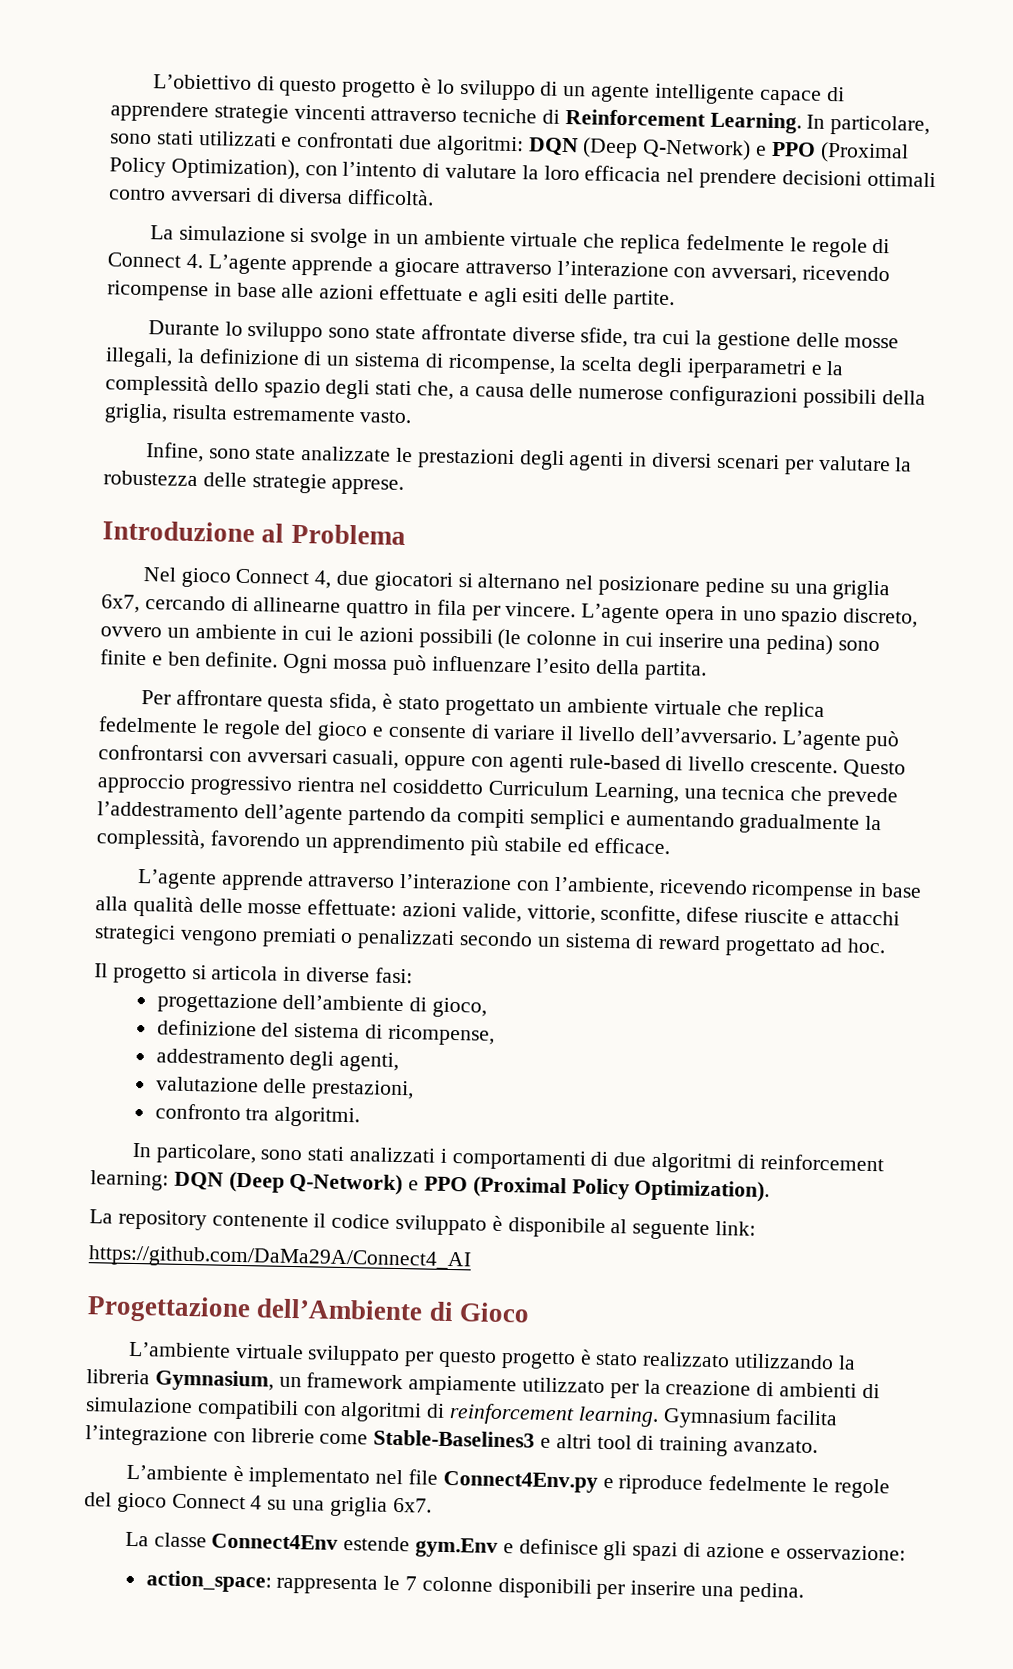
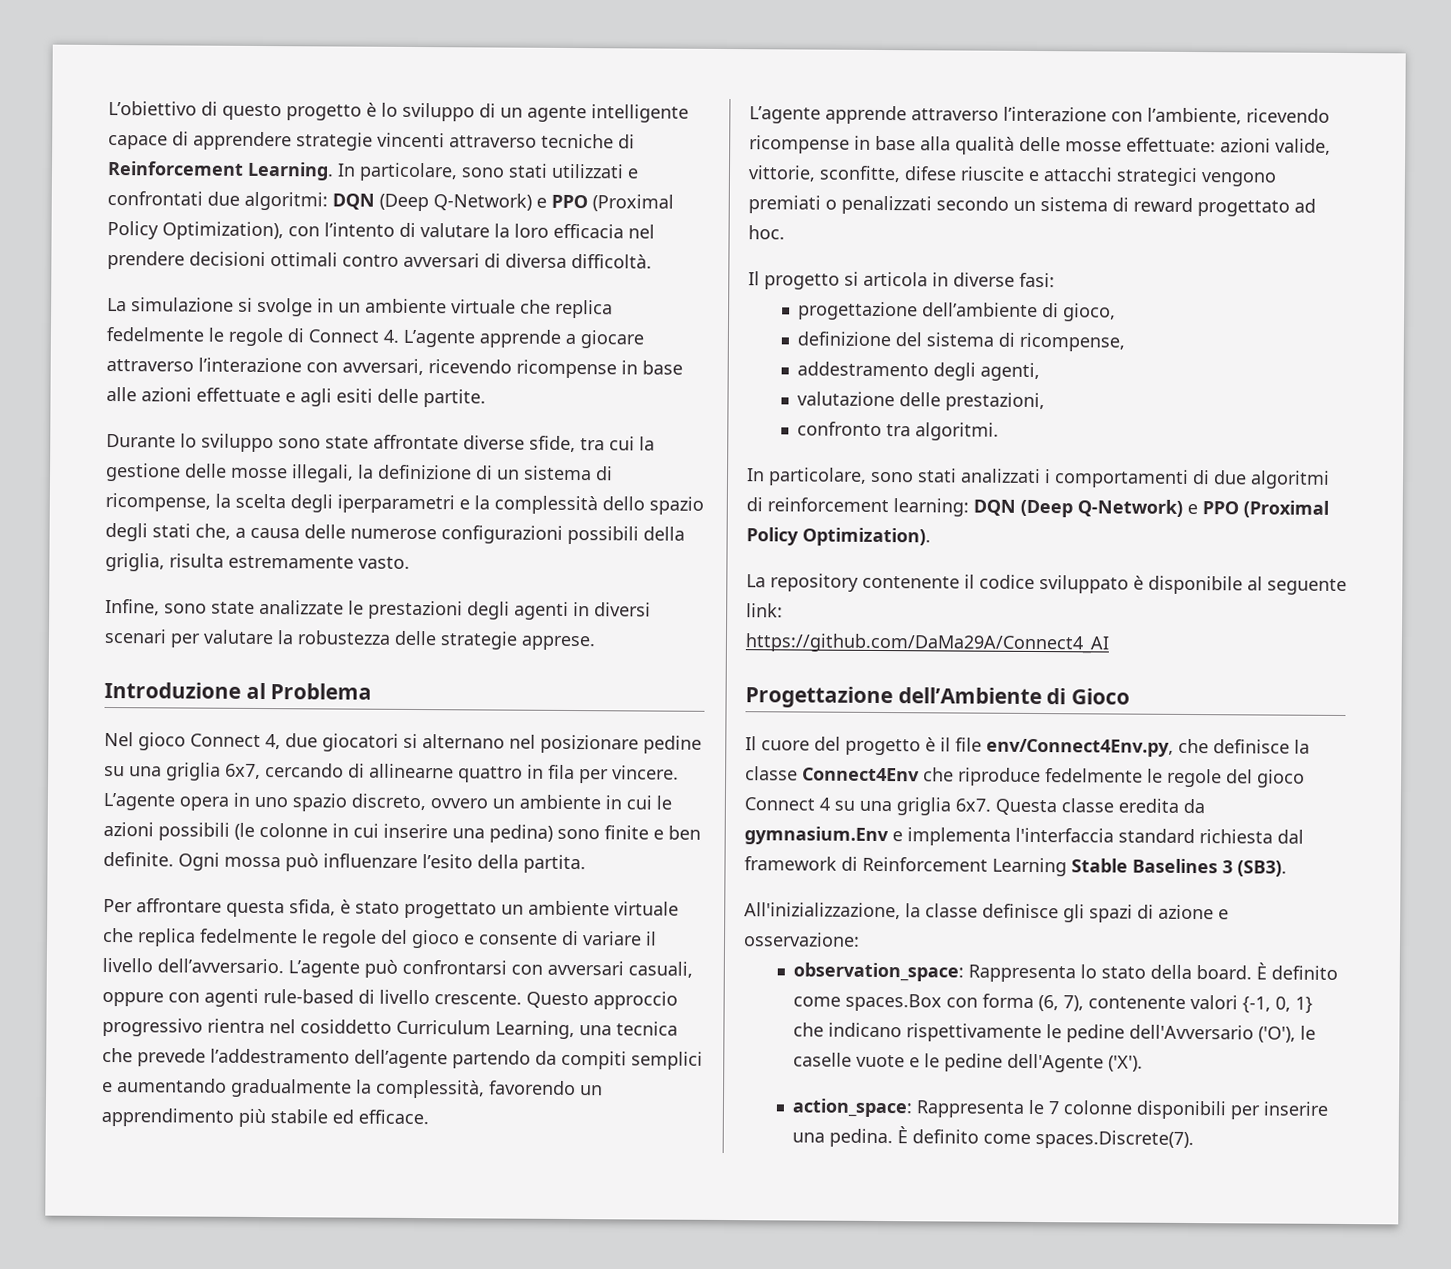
- L’ambiente virtuale sviluppato per questo progetto è stato realizzato utilizzando la libreria Gymnasium, un framework ampiamente utilizzato per la creazione di ambienti di simulazione compatibili con algoritmi di reinforcement learning. Gymnasium facilita l’integrazione con librerie come Stable-Baselines3 e altri tool di training avanzato.
- L’ambiente è implementato nel file Connect4Env.py e riproduce fedelmente le regole del gioco Connect 4 su una griglia 6x7.
- La classe Connect4Env estende gym.Env e definisce gli spazi di azione e osservazione:
+ Il cuore del progetto è il file env/Connect4Env.py, che definisce la classe Connect4Env che riproduce fedelmente le regole del gioco Connect 4 su una griglia 6x7. Questa classe eredita da gymnasium.Env e implementa l'interfaccia standard richiesta dal framework di Reinforcement Learning Stable Baselines 3 (SB3).
+ All'inizializzazione, la classe definisce gli spazi di azione e osservazione:
+ observation_space: Rappresenta lo stato della board. È definito come spaces.Box con forma (6, 7), contenente valori {-1, 0, 1} che indicano rispettivamente le pedine dell'Avversario ('O'), le caselle vuote e le pedine dell'Agente ('X').
- action_space: rappresenta le 7 colonne disponibili per inserire una pedina.
+ action_space: Rappresenta le 7 colonne disponibili per inserire una pedina.
+ È definito come spaces.Discrete(7).

